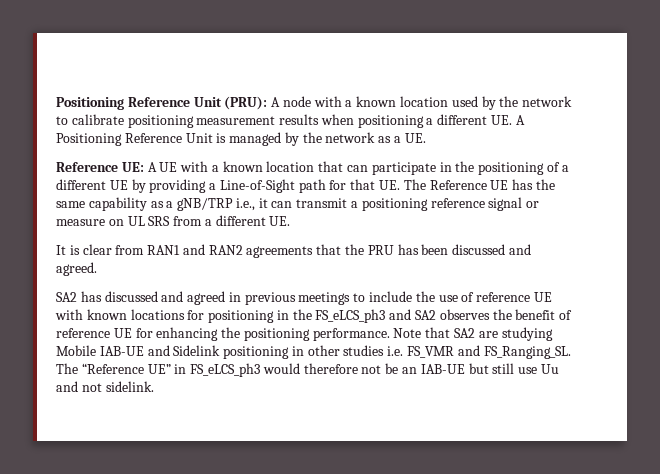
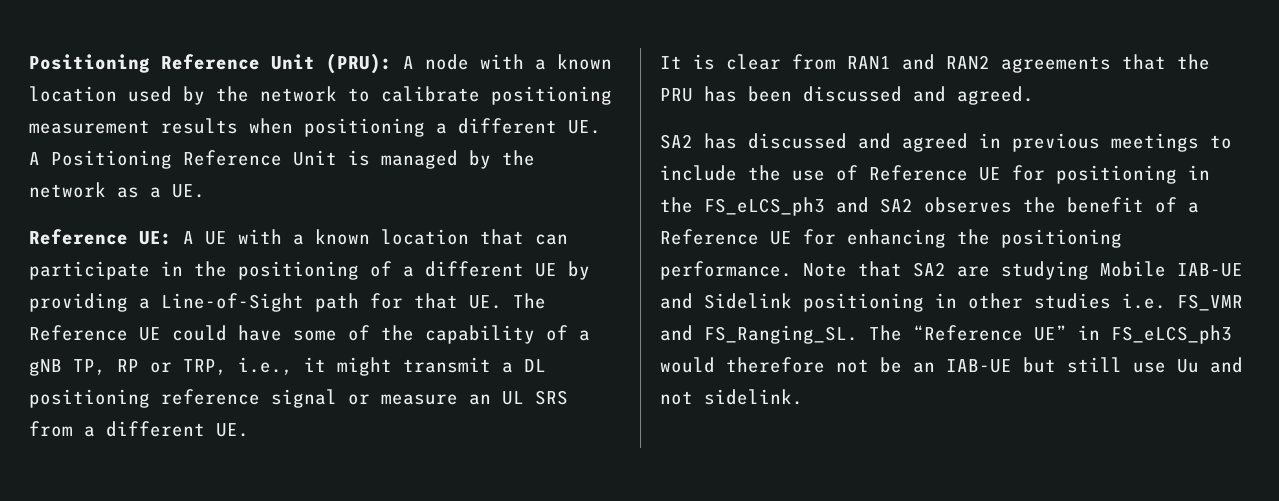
- Reference UE: A UE with a known location that can participate in the positioning of a different UE by providing a Line-of-Sight path for that UE. The Reference UE has the same capability as a gNB/TRP i.e., it can transmit a positioning reference signal or measure on UL SRS from a different UE.
+ Reference UE: A UE with a known location that can participate in the positioning of a different UE by providing a Line-of-Sight path for that UE. The Reference UE could have some of the capability of a gNB TP, RP or TRP, i.e., it might transmit a DL positioning reference signal or measure an UL SRS from a different UE.
- SA2 has discussed and agreed in previous meetings to include the use of reference UE with known locations for positioning in the FS_eLCS_ph3 and SA2 observes the benefit of reference UE for enhancing the positioning performance.
+ SA2 has discussed and agreed in previous meetings to include the use of Reference UE for positioning in the FS_eLCS_ph3 and SA2 observes the benefit of a Reference UE for enhancing the positioning performance.

